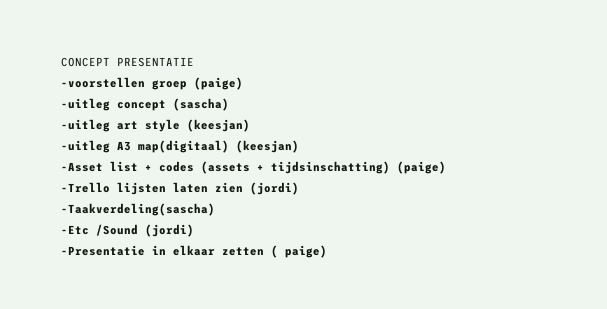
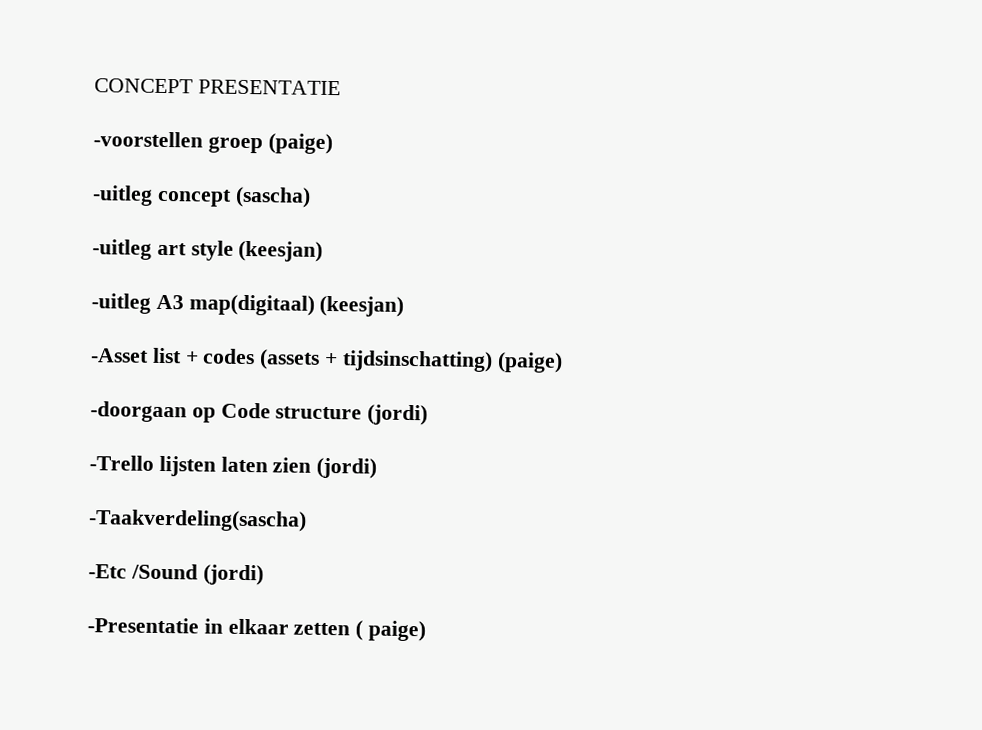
+ -doorgaan op Code structure (jordi)

